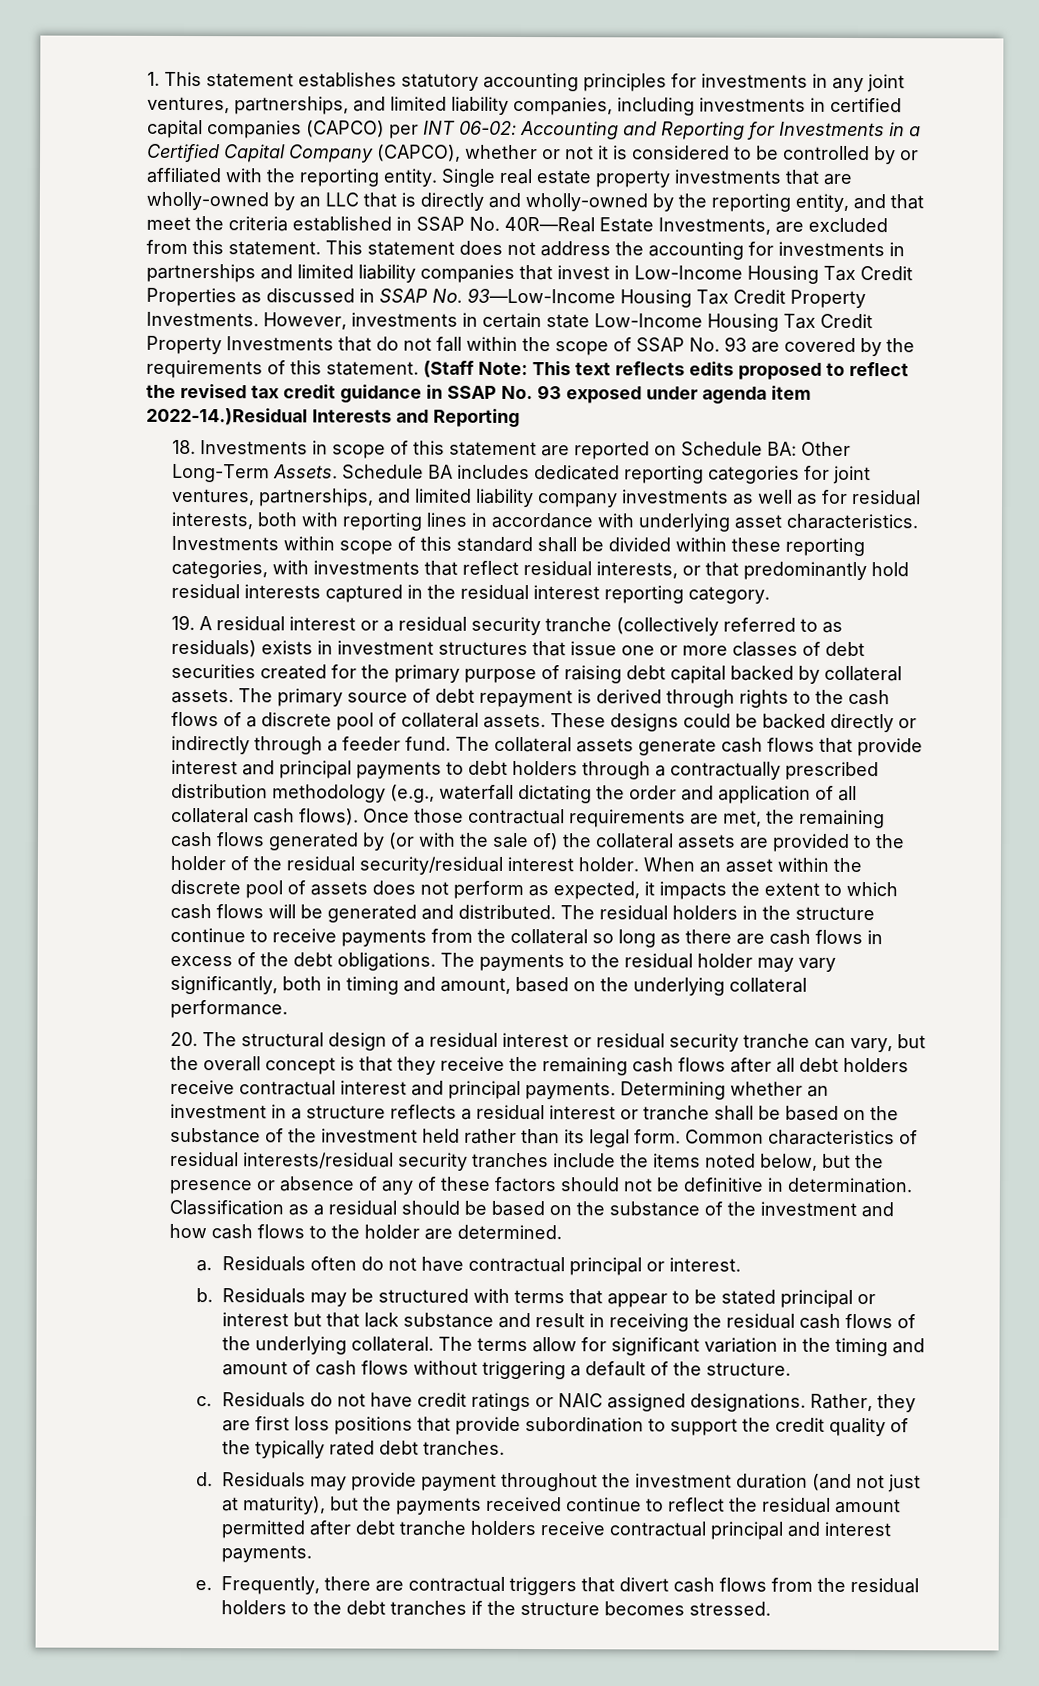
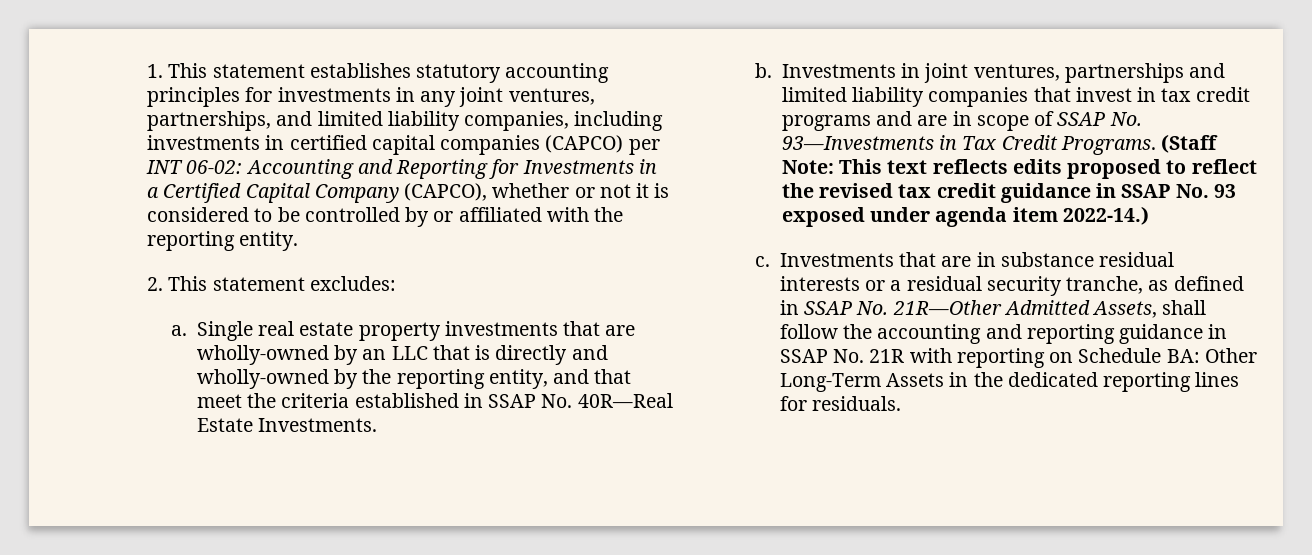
- Accounting and Reporting for Investments in a Certified Capital Company (CAPCO), whether or not it is considered to be controlled by or affiliated with the reporting entity. Single real estate property investments that are wholly-owned by an LLC that is directly and wholly-owned by the reporting entity, and that meet the criteria established in SSAP No. 40R—Real Estate Investments, are excluded from this statement. This statement does not address the accounting for investments in partnerships and limited liability companies that invest in Low-Income Housing Tax Credit Properties as discussed in SSAP No. 93—Low-Income Housing Tax Credit Property Investments. However, investments in certain state Low-Income Housing Tax Credit Property Investments that do not fall within the scope of SSAP No. 93 are covered by the requirements of this statement.
+ Accounting and Reporting for Investments in a Certified Capital Company (CAPCO), whether or not it is considered to be controlled by or affiliated with the reporting entity.
+ 2. This statement excludes:
+ a. Single real estate property investments that are wholly-owned by an LLC that is directly and wholly-owned by the reporting entity, and that meet the criteria established in SSAP No. 40R—Real Estate Investments.
+ b. Investments in joint ventures, partnerships and limited liability companies that invest in tax credit programs and are in scope of SSAP No. 93—Investments in Tax Credit Programs.
- (Staff Note: This text reflects edits proposed to reflect the revised tax credit guidance in SSAP No. 93 exposed under agenda item 2022-14.)Residual Interests and Reporting
- 18. Investments in scope of this statement are reported on Schedule BA: Other Long-Term Assets. Schedule BA includes dedicated reporting categories for joint ventures, partnerships, and limited liability company investments as well as for residual interests, both with reporting lines in accordance with underlying asset characteristics. Investments within scope of this standard shall be divided within these reporting categories, with investments that reflect residual interests, or that predominantly hold residual interests captured in the residual interest reporting category.
- 19. A residual interest or a residual security tranche (collectively referred to as residuals) exists in investment structures that issue one or more classes of debt securities created for the primary purpose of raising debt capital backed by collateral assets. The primary source of debt repayment is derived through rights to the cash flows of a discrete pool of collateral assets. These designs could be backed directly or indirectly through a feeder fund. The collateral assets generate cash flows that provide interest and principal payments to debt holders through a contractually prescribed distribution methodology (e.g., waterfall dictating the order and application of all collateral cash flows). Once those contractual requirements are met, the remaining cash flows generated by (or with the sale of) the collateral assets are provided to the holder of the residual security/residual interest holder. When an asset within the discrete pool of assets does not perform as expected, it impacts the extent to which cash flows will be generated and distributed. The residual holders in the structure continue to receive payments from the collateral so long as there are cash flows in excess of the debt obligations. The payments to the residual holder may vary significantly, both in timing and amount, based on the underlying collateral performance.
- 20. The structural design of a residual interest or residual security tranche can vary, but the overall concept is that they receive the remaining cash flows after all debt holders receive contractual interest and principal payments. Determining whether an investment in a structure reflects a residual interest or tranche shall be based on the substance of the investment held rather than its legal form. Common characteristics of residual interests/residual security tranches include the items noted below, but the presence or absence of any of these factors should not be definitive in determination. Classification as a residual should be based on the substance of the investment and how cash flows to the holder are determined.
- a. Residuals often do not have contractual principal or interest.
- b. Residuals may be structured with terms that appear to be stated principal or interest but that lack substance and result in receiving the residual cash flows of the underlying collateral. The terms allow for significant variation in the timing and amount of cash flows without triggering a default of the structure.
- c. Residuals do not have credit ratings or NAIC assigned designations. Rather, they are first loss positions that provide subordination to support the credit quality of the typically rated debt tranches.
- d. Residuals may provide payment throughout the investment duration (and not just at maturity), but the payments received continue to reflect the residual amount permitted after debt tranche holders receive contractual principal and interest payments.
- e. Frequently, there are contractual triggers that divert cash flows from the residual holders to the debt tranches if the structure becomes stressed.
+ (Staff Note: This text reflects edits proposed to reflect the revised tax credit guidance in SSAP No. 93 exposed under agenda item 2022-14.)
+ c. Investments that are in substance residual interests or a residual security tranche, as defined in SSAP No. 21R—Other Admitted Assets, shall follow the accounting and reporting guidance in SSAP No. 21R with reporting on Schedule BA: Other Long-Term Assets in the dedicated reporting lines for residuals.

